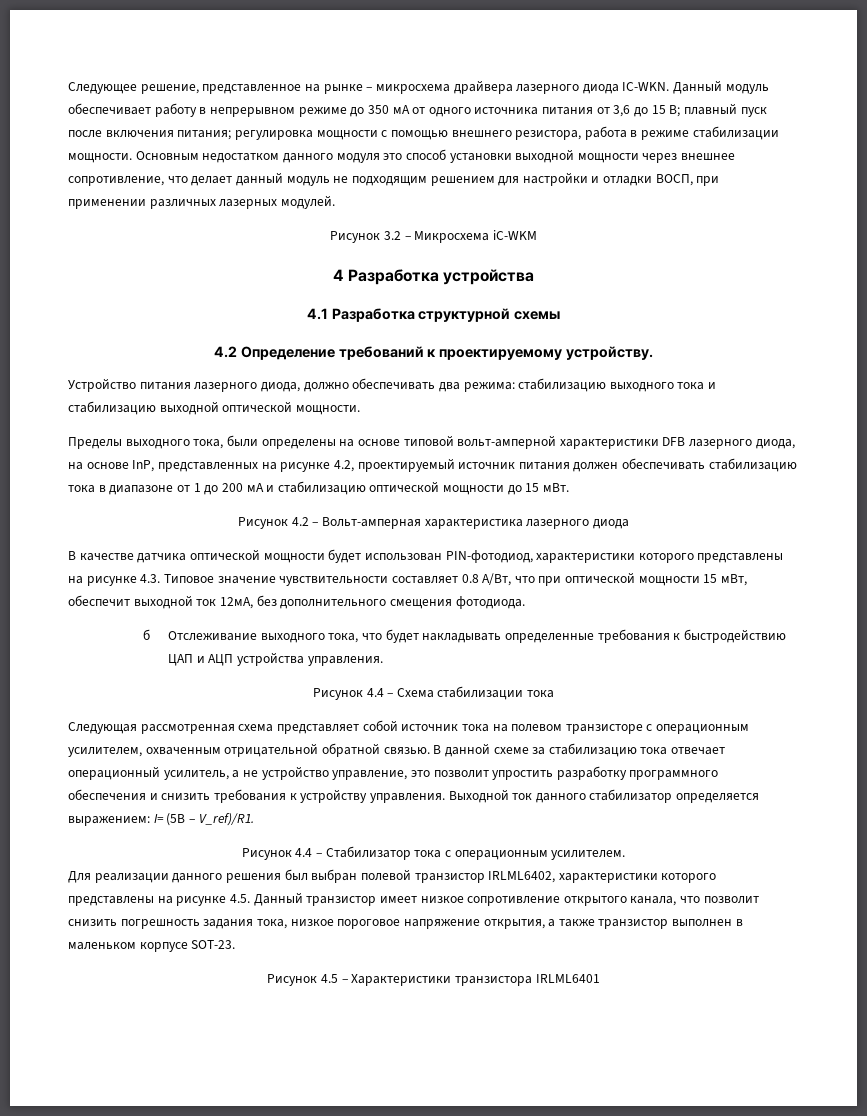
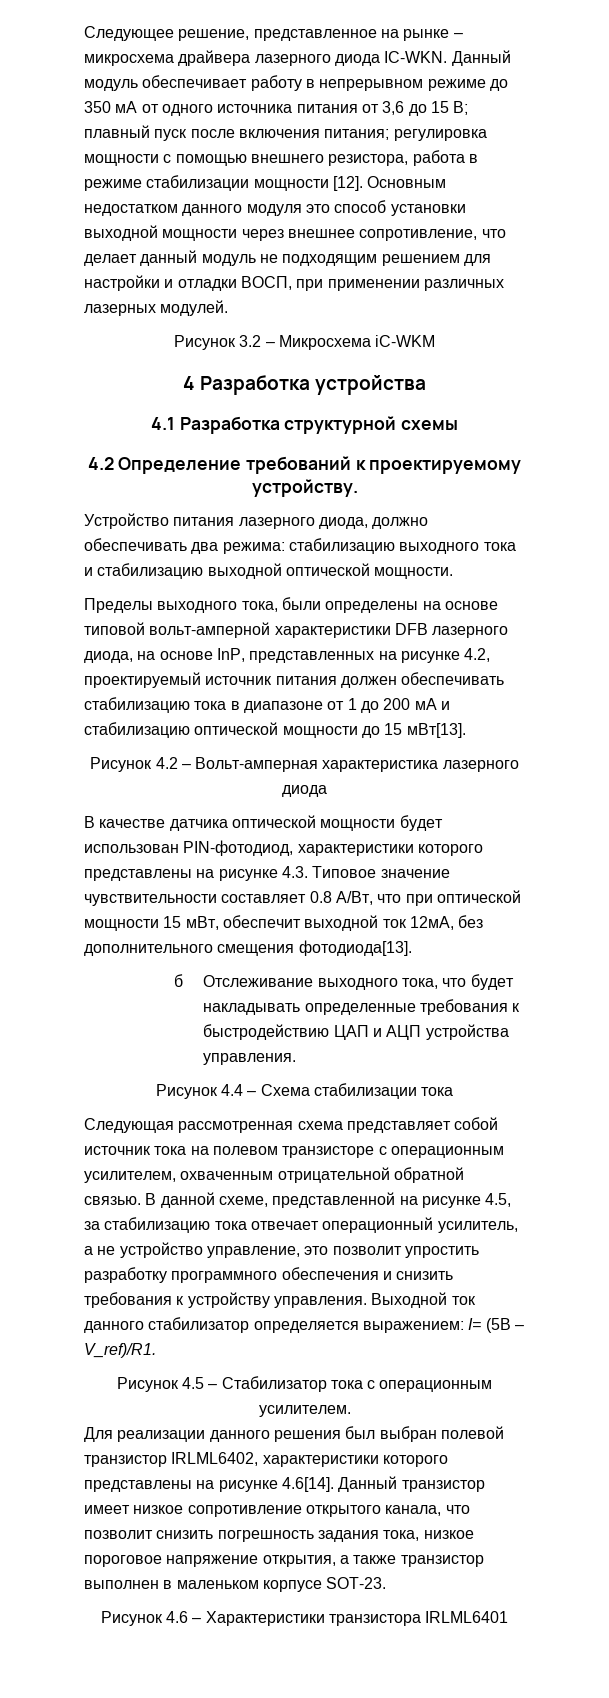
- Данный модуль обеспечивает работу в непрерывном режиме до 350 мА от одного источника питания от 3,6 до 15 В; плавный пуск после включения питания; регулировка мощности с помощью внешнего резистора, работа в режиме стабилизации мощности.
+ Данный модуль обеспечивает работу в непрерывном режиме до 350 мА от одного источника питания от 3,6 до 15 В; плавный пуск после включения питания; регулировка мощности с помощью внешнего резистора, работа в режиме стабилизации мощности [12].
- Пределы выходного тока, были определены на основе типовой вольт-амперной характеристики DFB лазерного диода, на основе InP, представленных на рисунке 4.2, проектируемый источник питания должен обеспечивать стабилизацию тока в диапазоне от 1 до 200 мА и стабилизацию оптической мощности до 15 мВт.
+ Пределы выходного тока, были определены на основе типовой вольт-амперной характеристики DFB лазерного диода, на основе InP, представленных на рисунке 4.2, проектируемый источник питания должен обеспечивать стабилизацию тока в диапазоне от 1 до 200 мА и стабилизацию оптической мощности до 15 мВт[13].
- В качестве датчика оптической мощности будет использован PIN-фотодиод, характеристики которого представлены на рисунке 4.3. Типовое значение чувствительности составляет 0.8 А/Вт, что при оптической мощности 15 мВт, обеспечит выходной ток 12мА, без дополнительного смещения фотодиода.
+ В качестве датчика оптической мощности будет использован PIN-фотодиод, характеристики которого представлены на рисунке 4.3. Типовое значение чувствительности составляет 0.8 А/Вт, что при оптической мощности 15 мВт, обеспечит выходной ток 12мА, без дополнительного смещения фотодиода[13].
- В данной схеме за стабилизацию тока отвечает операционный усилитель, а не устройство управление, это позволит упростить разработку программного обеспечения и снизить требования к устройству управления.
+ В данной схеме, представленной на рисунке 4.5, за стабилизацию тока отвечает операционный усилитель, а не устройство управление, это позволит упростить разработку программного обеспечения и снизить требования к устройству управления.
- Рисунок 4.4 – Стабилизатор тока с операционным усилителем.
+ Рисунок 4.5 – Стабилизатор тока с операционным усилителем.
- Для реализации данного решения был выбран полевой транзистор IRLML6402, характеристики которого представлены на рисунке 4.5. Данный транзистор имеет низкое сопротивление открытого канала, что позволит снизить погрешность задания тока, низкое пороговое напряжение открытия, а также транзистор выполнен в маленьком корпусе SOT-23.
+ Для реализации данного решения был выбран полевой транзистор IRLML6402, характеристики которого представлены на рисунке 4.6[14]. Данный транзистор имеет низкое сопротивление открытого канала, что позволит снизить погрешность задания тока, низкое пороговое напряжение открытия, а также транзистор выполнен в маленьком корпусе SOT-23.
- Рисунок 4.5 – Характеристики транзистора IRLML6401
+ Рисунок 4.6 – Характеристики транзистора IRLML6401

